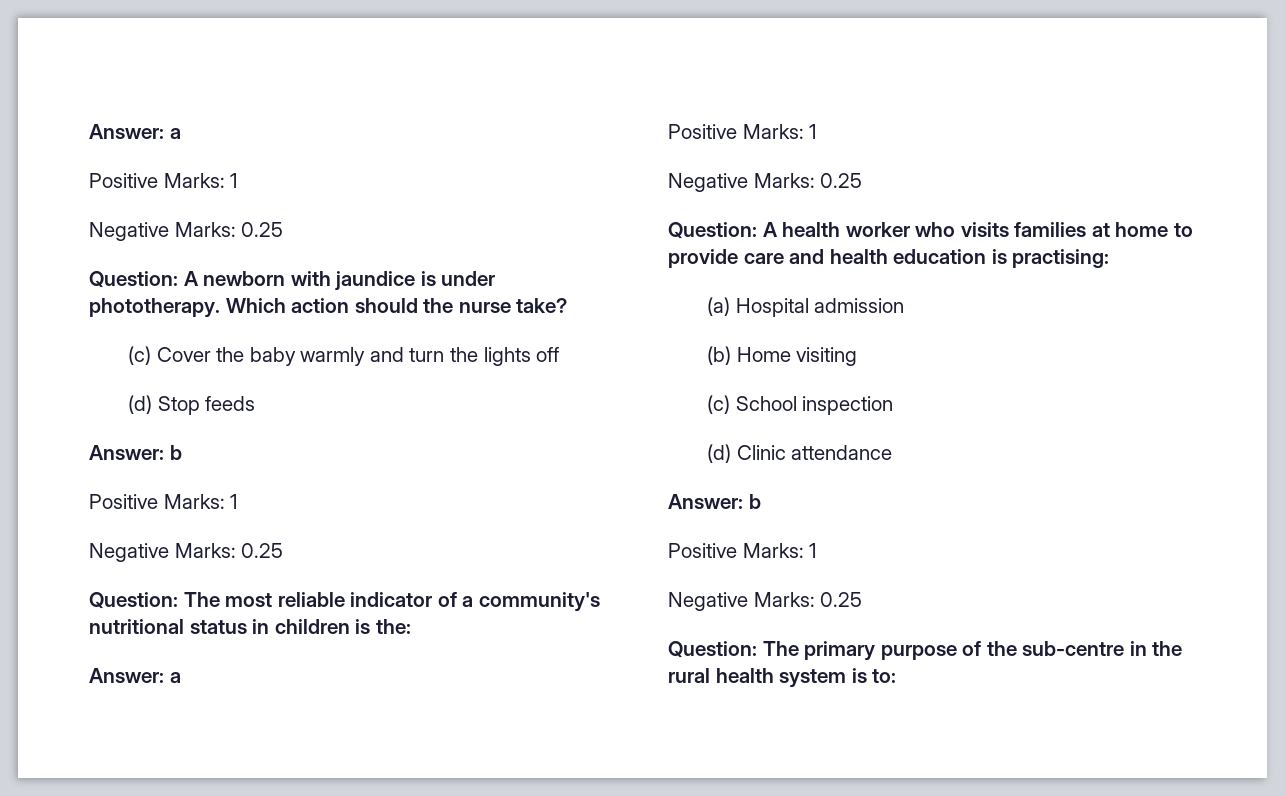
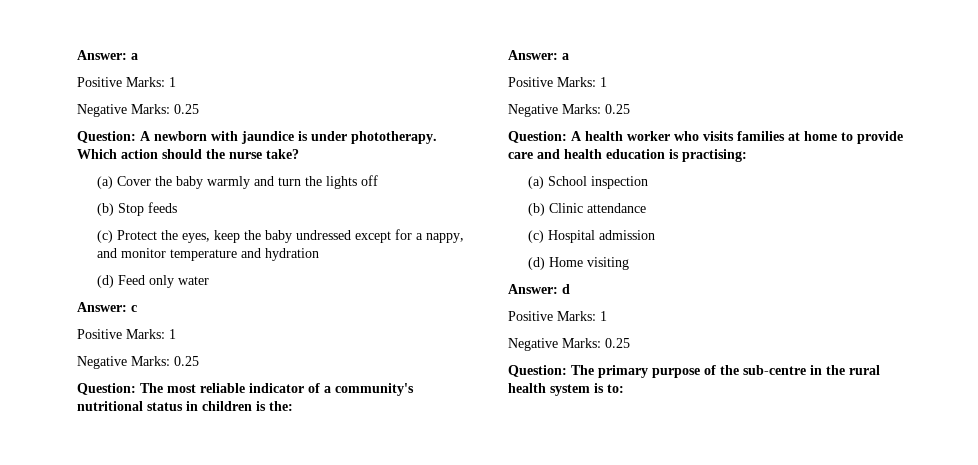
- (c) Cover the baby warmly and turn the lights off
+ (a) Cover the baby warmly and turn the lights off
- (d) Stop feeds
- Answer: b
+ (b) Stop feeds
+ (c) Protect the eyes, keep the baby undressed except for a nappy, and monitor temperature and hydration
+ (d) Feed only water
+ Answer: c
- (a) Hospital admission
+ (a) School inspection
+ (b) Clinic attendance
+ (c) Hospital admission
- (b) Home visiting
+ (d) Home visiting
- (c) School inspection
- (d) Clinic attendance
- Answer: b
+ Answer: d

